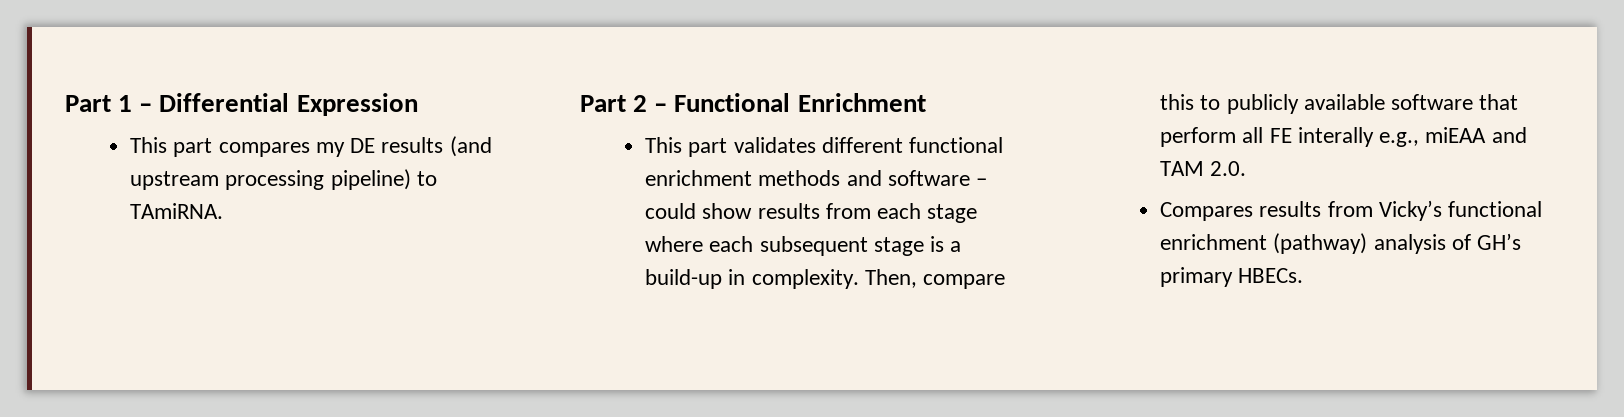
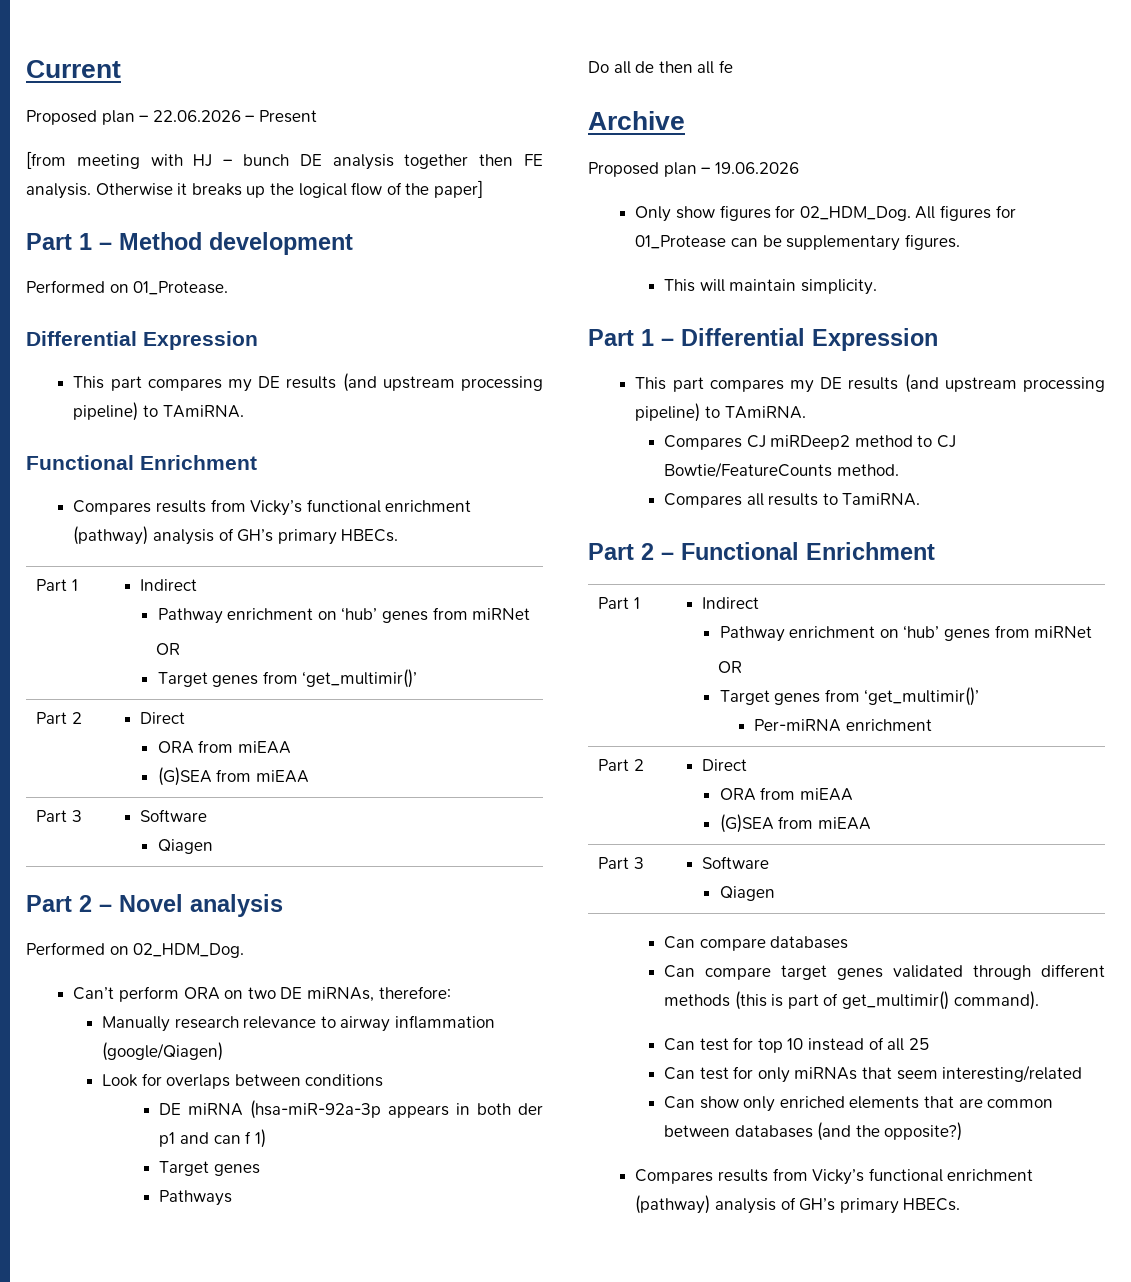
+ Current
+ Proposed plan – 22.06.2026 – Present
+ [from meeting with HJ – bunch DE analysis together then FE analysis. Otherwise it breaks up the logical flow of the paper]
+ Part 1 – Method development
+ Performed on 01_Protease.
+ Differential Expression
+ This part compares my DE results (and upstream processing pipeline) to TAmiRNA.
+ Functional Enrichment
+ Compares results from Vicky’s functional enrichment (pathway) analysis of GH’s primary HBECs.
+ Part 1 | Indirect
+ Pathway enrichment on ‘hub’ genes from miRNet
+ OR
+ Target genes from ‘get_multimir()’
+ Part 2 | Direct
+ ORA from miEAA
+ (G)SEA from miEAA
+ Part 3 | Software
+ Qiagen
+ Part 2 – Novel analysis
+ Performed on 02_HDM_Dog.
+ Can’t perform ORA on two DE miRNAs, therefore:
+ Manually research relevance to airway inflammation (google/Qiagen)
+ Look for overlaps between conditions
+ DE miRNA (hsa-miR-92a-3p appears in both der p1 and can f 1)
+ Target genes
+ Pathways
+ Do all de then all fe
+ Archive
+ Proposed plan – 19.06.2026
+ Only show figures for 02_HDM_Dog. All figures for 01_Protease can be supplementary figures.
+ This will maintain simplicity.
+ Compares CJ miRDeep2 method to CJ Bowtie/FeatureCounts method.
+ Compares all results to TamiRNA.
  Part 2 – Functional Enrichment
- This part validates different functional enrichment methods and software – could show results from each stage where each subsequent stage is a build-up in complexity. Then, compare this to publicly available software that perform all FE interally e.g., miEAA and TAM 2.0.
+ Part 1 | Indirect
+ Pathway enrichment on ‘hub’ genes from miRNet
+ OR
+ Target genes from ‘get_multimir()’
+ Per-miRNA enrichment
+ Part 2 | Direct
+ ORA from miEAA
+ (G)SEA from miEAA
+ Part 3 | Software
+ Qiagen
+ Can compare databases
+ Can compare target genes validated through different methods (this is part of get_multimir() command).
+ Can test for top 10 instead of all 25
+ Can test for only miRNAs that seem interesting/related
+ Can show only enriched elements that are common between databases (and the opposite?)

